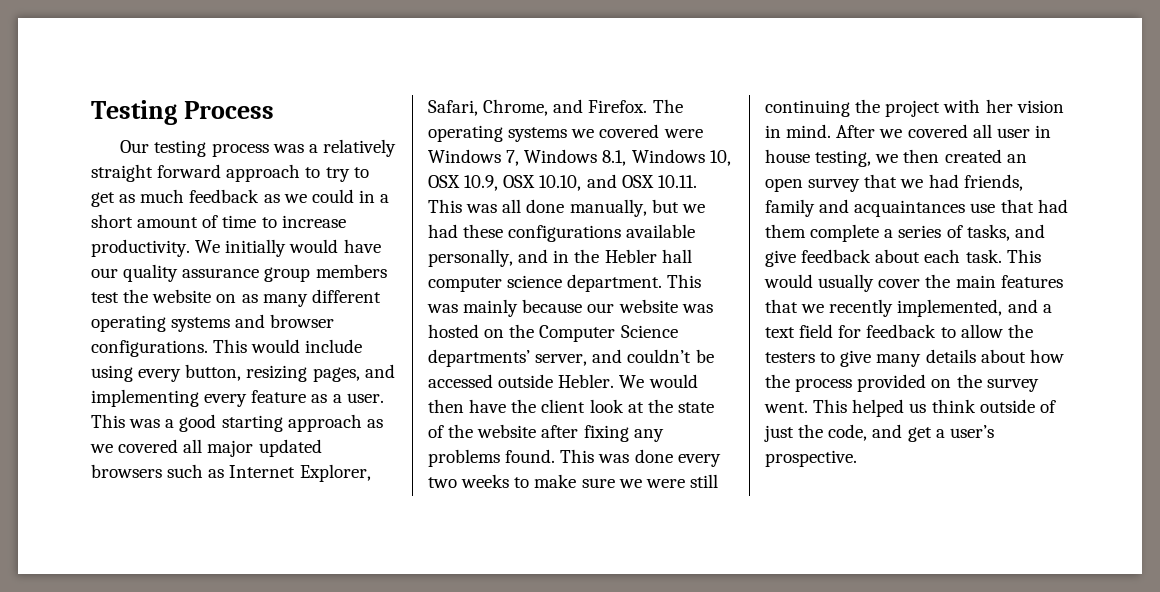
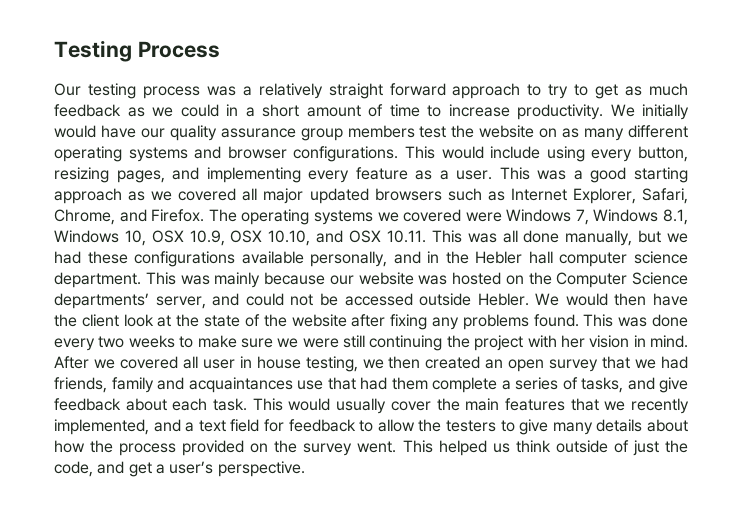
- This was mainly because our website was hosted on the Computer Science departments’ server, and couldn’t be accessed outside Hebler.
+ This was mainly because our website was hosted on the Computer Science departments’ server, and could not be accessed outside Hebler.
- This helped us think outside of just the code, and get a user’s prospective.
+ This helped us think outside of just the code, and get a user’s perspective.

